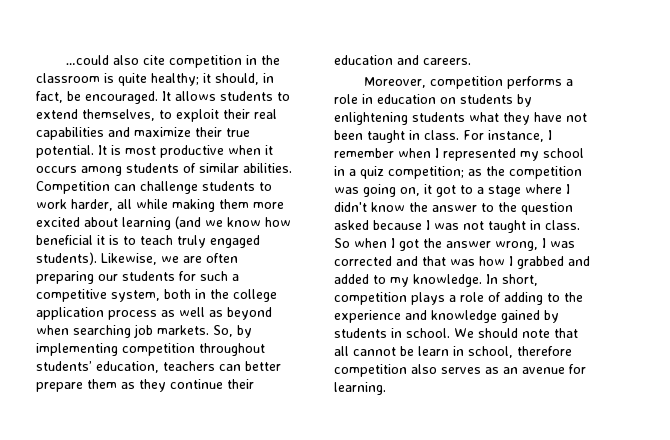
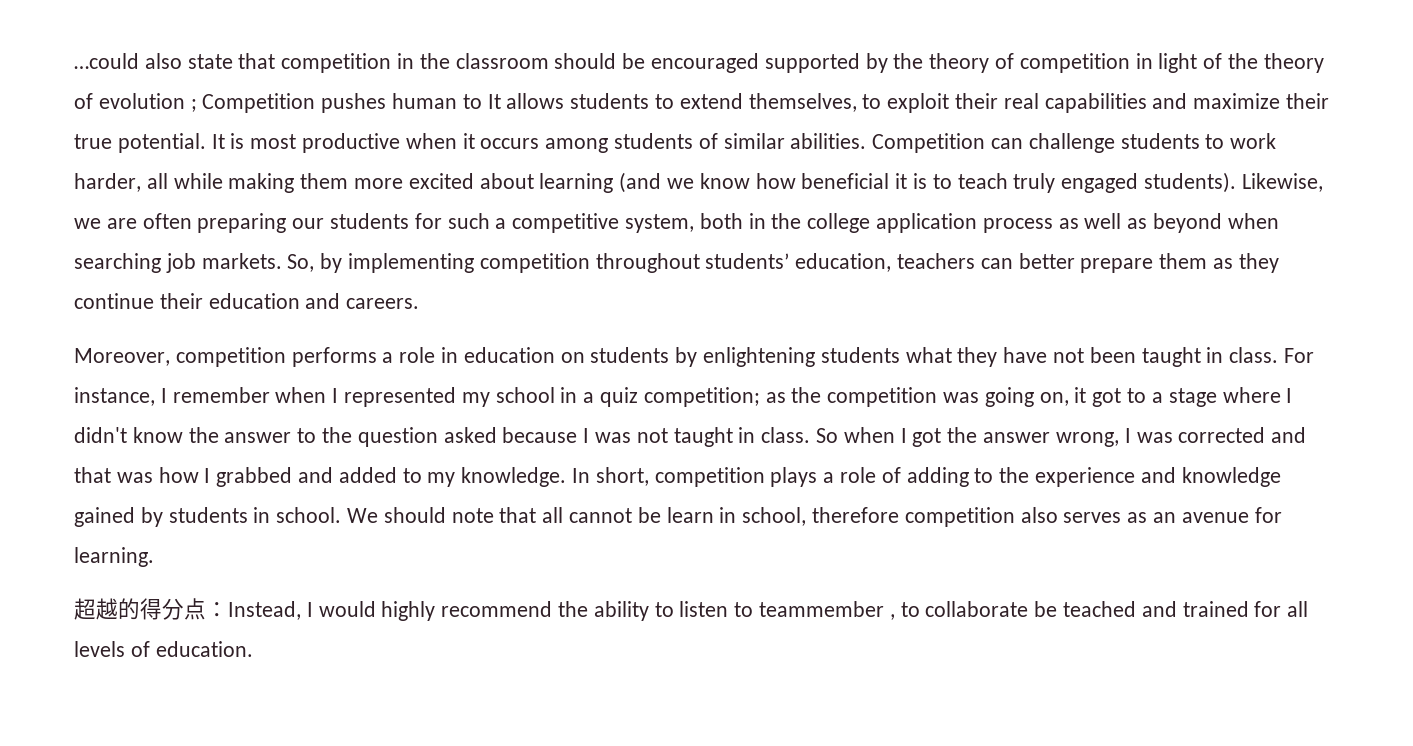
- …could also cite competition in the classroom is quite healthy; it should, in fact, be encouraged. It allows students to extend themselves, to exploit their real capabilities and maximize their true potential.
+ …could also state that competition in the classroom should be encouraged supported by the theory of competition in light of the theory of evolution ; Competition pushes human to It allows students to extend themselves, to exploit their real capabilities and maximize their true potential.
+ 超越的得分点：Instead, I would highly recommend the ability to listen to teammember , to collaborate be teached and trained for all levels of education.

